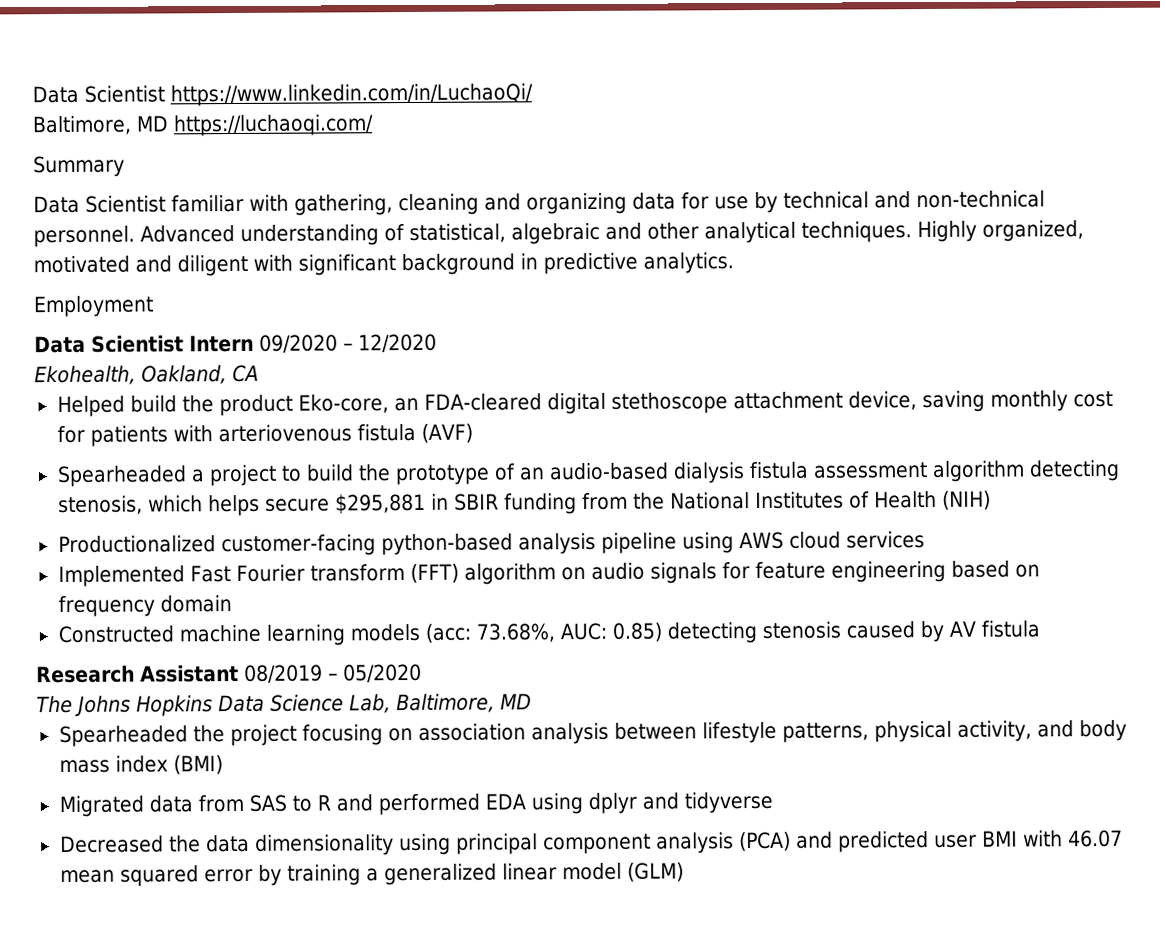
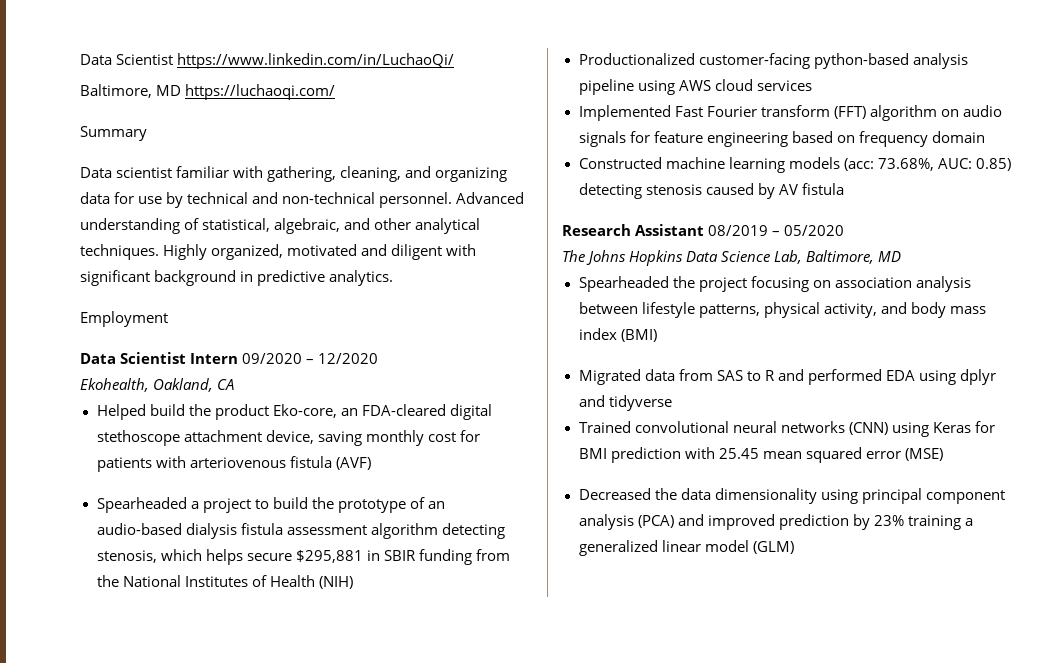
- Data Scientist familiar with gathering, cleaning and organizing data for use by technical and non-technical personnel.
+ Data scientist familiar with gathering, cleaning, and organizing data for use by technical and non-technical personnel.
- Advanced understanding of statistical, algebraic and other analytical techniques.
+ Advanced understanding of statistical, algebraic, and other analytical techniques.
+ Trained convolutional neural networks (CNN) using Keras for BMI prediction with 25.45 mean squared error (MSE)
- Decreased the data dimensionality using principal component analysis (PCA) and predicted user BMI with 46.07 mean squared error by training a generalized linear model (GLM)
+ Decreased the data dimensionality using principal component analysis (PCA) and improved prediction by 23% training a generalized linear model (GLM)

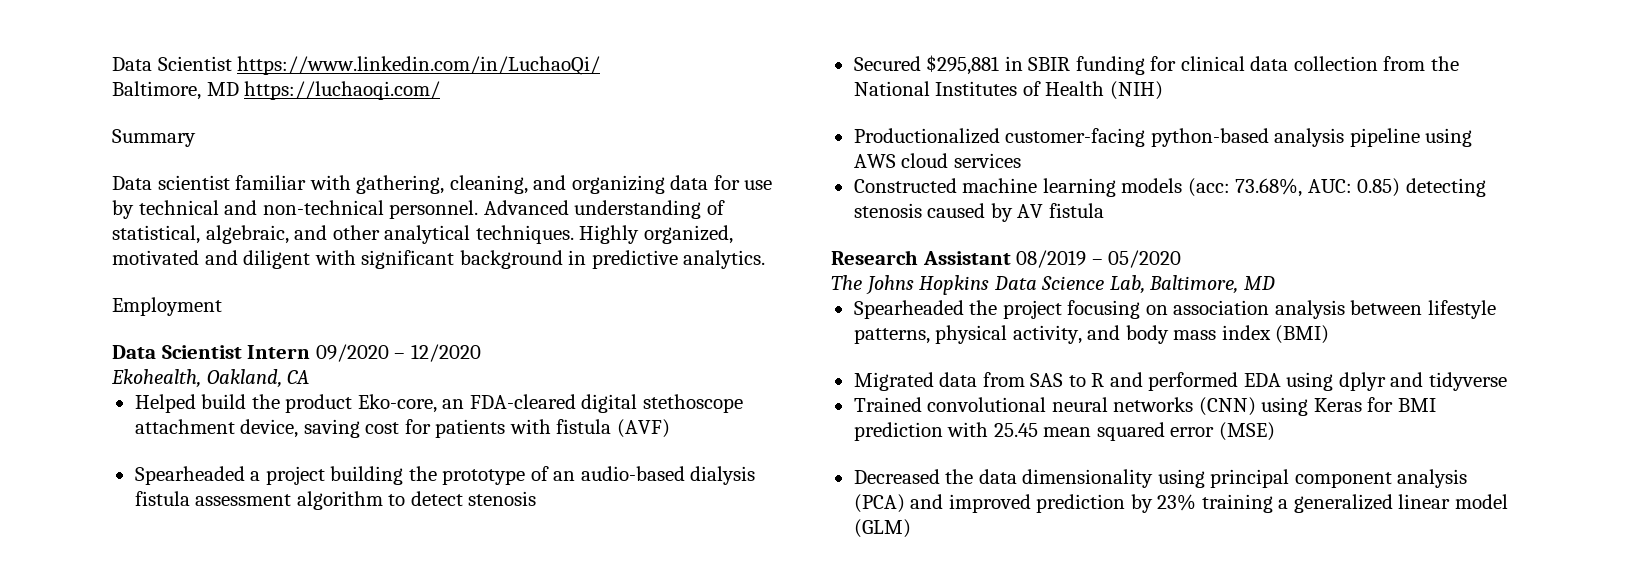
- Helped build the product Eko-core, an FDA-cleared digital stethoscope attachment device, saving monthly cost for patients with arteriovenous fistula (AVF)
+ Helped build the product Eko-core, an FDA-cleared digital stethoscope attachment device, saving cost for patients with fistula (AVF)
- Spearheaded a project to build the prototype of an audio-based dialysis fistula assessment algorithm detecting stenosis, which helps secure $295,881 in SBIR funding from the National Institutes of Health (NIH)
+ Spearheaded a project building the prototype of an audio-based dialysis fistula assessment algorithm to detect stenosis
+ Secured $295,881 in SBIR funding for clinical data collection from the National Institutes of Health (NIH)
- Implemented Fast Fourier transform (FFT) algorithm on audio signals for feature engineering based on frequency domain

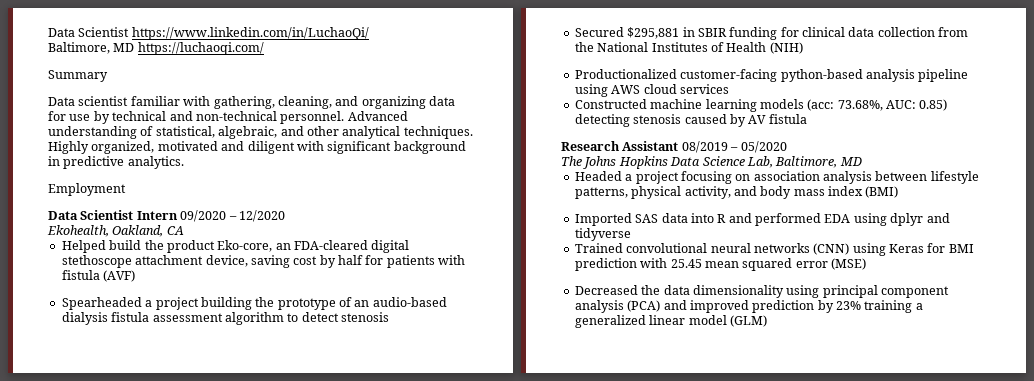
- Helped build the product Eko-core, an FDA-cleared digital stethoscope attachment device, saving cost for patients with fistula (AVF)
+ Helped build the product Eko-core, an FDA-cleared digital stethoscope attachment device, saving cost by half for patients with fistula (AVF)
- Spearheaded the project focusing on association analysis between lifestyle patterns, physical activity, and body mass index (BMI)
+ Headed a project focusing on association analysis between lifestyle patterns, physical activity, and body mass index (BMI)
- Migrated data from SAS to R and performed EDA using dplyr and tidyverse
+ Imported SAS data into R and performed EDA using dplyr and tidyverse

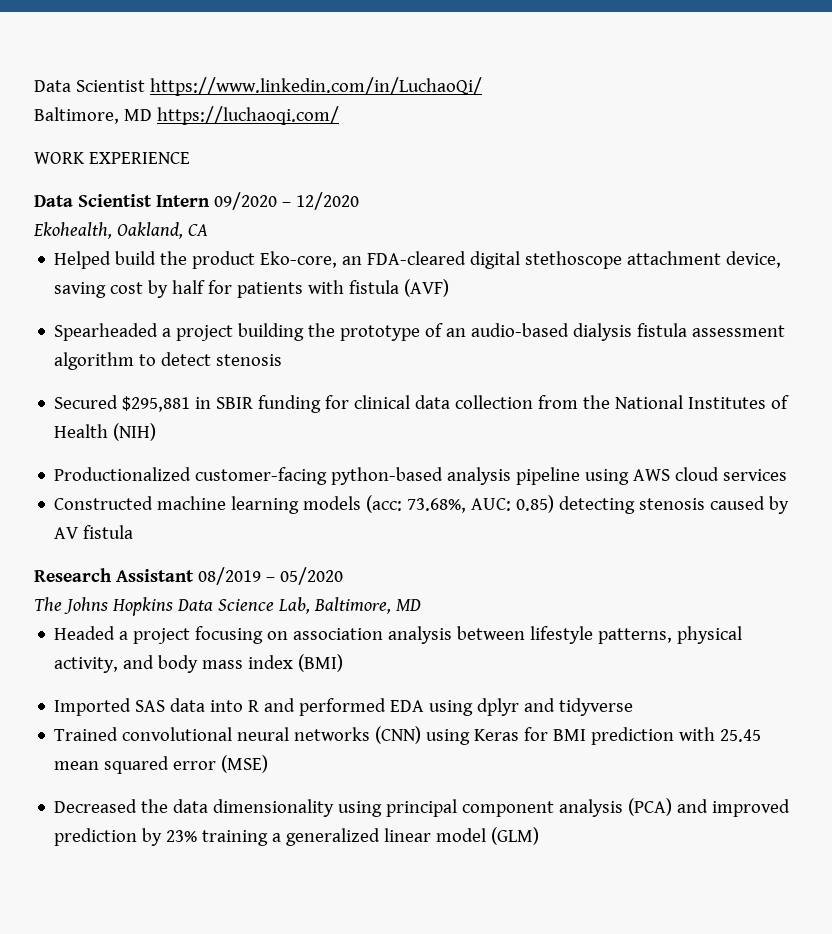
- Summary
- Data scientist familiar with gathering, cleaning, and organizing data for use by technical and non-technical personnel. Advanced understanding of statistical, algebraic, and other analytical techniques. Highly organized, motivated and diligent with significant background in predictive analytics.
- Employment
+ WORK EXPERIENCE

